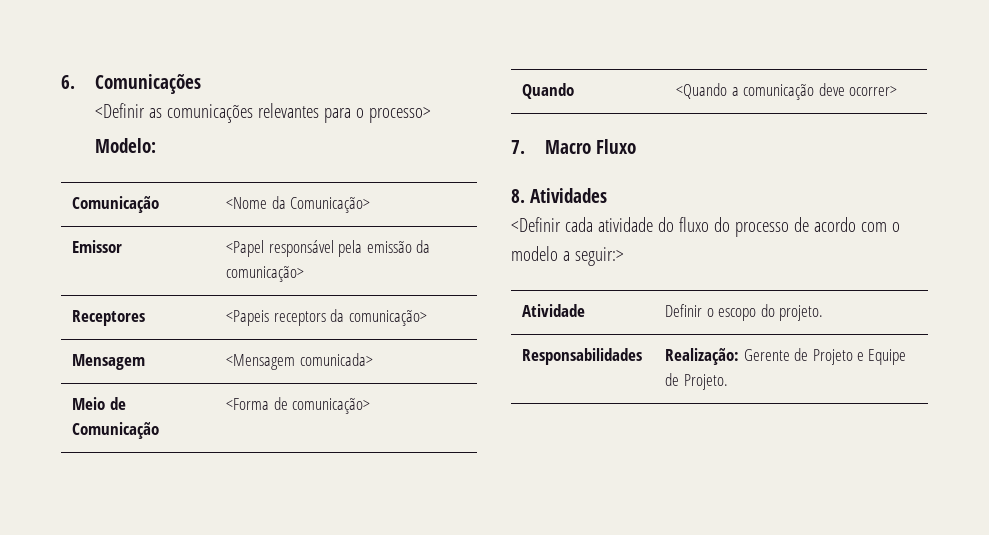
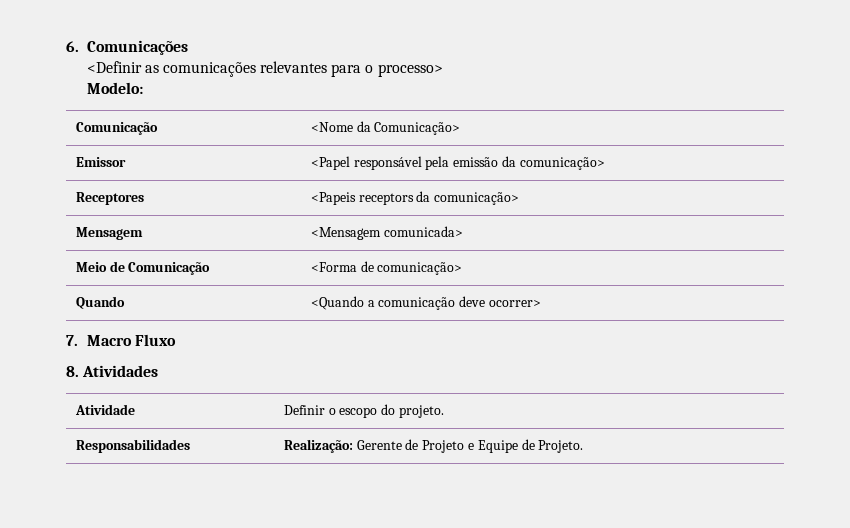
- <Definir cada atividade do fluxo do processo de acordo com o modelo a seguir:>

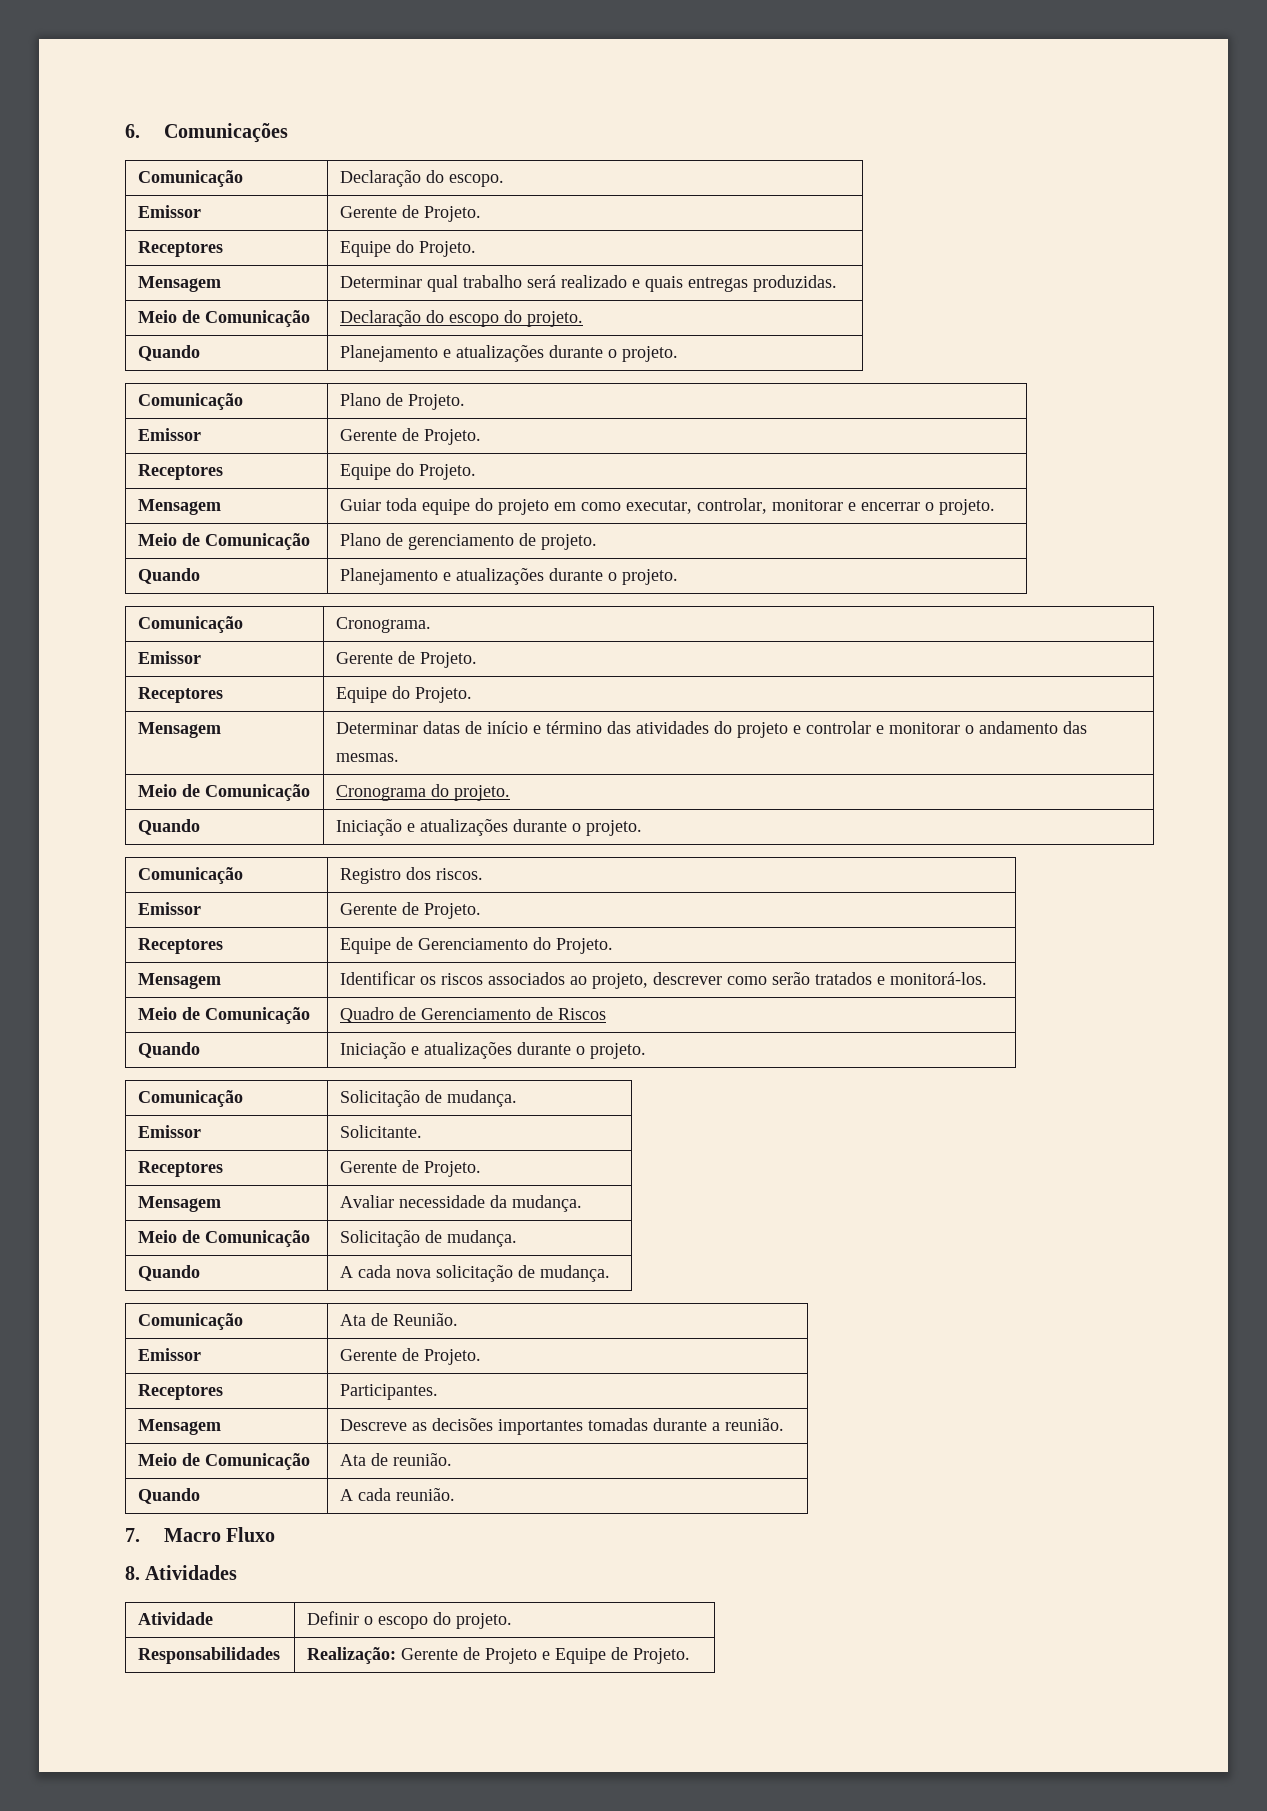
- <Definir as comunicações relevantes para o processo>
- Modelo:
- Comunicação | <Nome da Comunicação>
- Emissor | <Papel responsável pela emissão da comunicação>
- Receptores | <Papeis receptors da comunicação>
- Mensagem | <Mensagem comunicada>
- Meio de Comunicação | <Forma de comunicação>
- Quando | <Quando a comunicação deve ocorrer>
+ Comunicação | Declaração do escopo.
+ Emissor | Gerente de Projeto.
+ Receptores | Equipe do Projeto.
+ Mensagem | Determinar qual trabalho será realizado e quais entregas produzidas.
+ Meio de Comunicação | Declaração do escopo do projeto.
+ Quando | Planejamento e atualizações durante o projeto.
+ Comunicação | Plano de Projeto.
+ Emissor | Gerente de Projeto.
+ Receptores | Equipe do Projeto.
+ Mensagem | Guiar toda equipe do projeto em como executar, controlar, monitorar e encerrar o projeto.
+ Meio de Comunicação | Plano de gerenciamento de projeto.
+ Quando | Planejamento e atualizações durante o projeto.
+ Comunicação | Cronograma.
+ Emissor | Gerente de Projeto.
+ Receptores | Equipe do Projeto.
+ Mensagem | Determinar datas de início e término das atividades do projeto e controlar e monitorar o andamento das mesmas.
+ Meio de Comunicação | Cronograma do projeto.
+ Quando | Iniciação e atualizações durante o projeto.
+ Comunicação | Registro dos riscos.
+ Emissor | Gerente de Projeto.
+ Receptores | Equipe de Gerenciamento do Projeto.
+ Mensagem | Identificar os riscos associados ao projeto, descrever como serão tratados e monitorá-los.
+ Meio de Comunicação | Quadro de Gerenciamento de Riscos
+ Quando | Iniciação e atualizações durante o projeto.
+ Comunicação | Solicitação de mudança.
+ Emissor | Solicitante.
+ Receptores | Gerente de Projeto.
+ Mensagem | Avaliar necessidade da mudança.
+ Meio de Comunicação | Solicitação de mudança.
+ Quando | A cada nova solicitação de mudança.
+ Comunicação | Ata de Reunião.
+ Emissor | Gerente de Projeto.
+ Receptores | Participantes.
+ Mensagem | Descreve as decisões importantes tomadas durante a reunião.
+ Meio de Comunicação | Ata de reunião.
+ Quando | A cada reunião.

